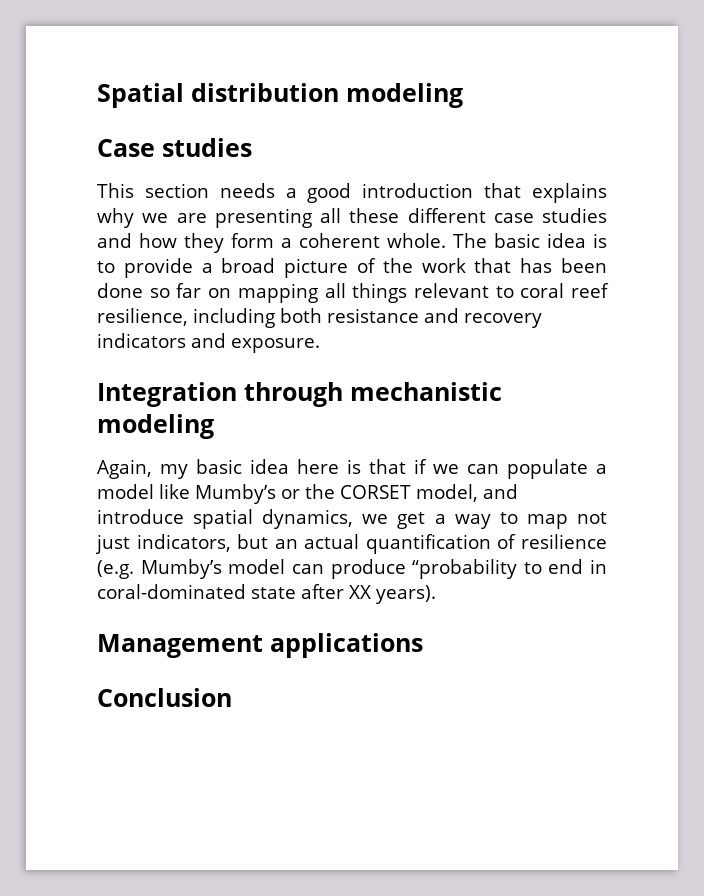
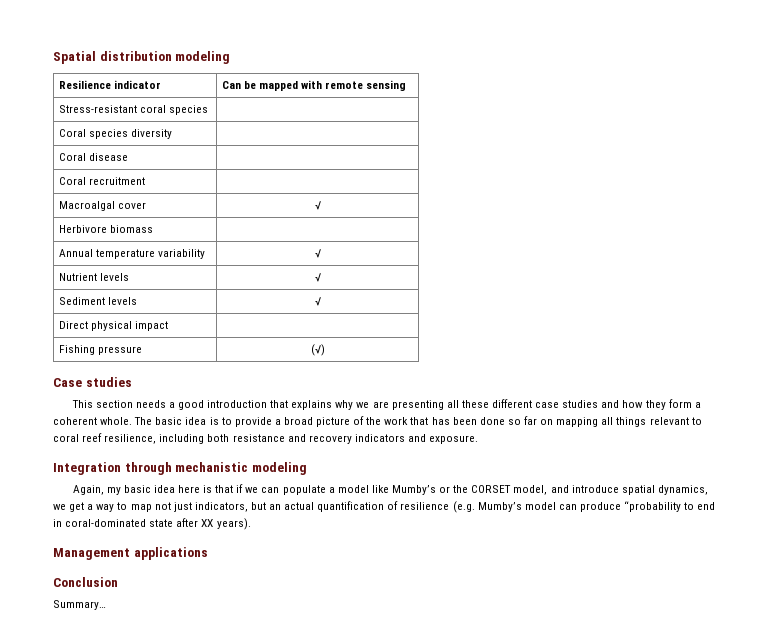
+ Resilience indicator | Can be mapped with remote sensing
+ Stress-resistant coral species |
+ Coral species diversity |
+ Coral disease |
+ Coral recruitment |
+ Macroalgal cover | √
+ Herbivore biomass |
+ Annual temperature variability | √
+ Nutrient levels | √
+ Sediment levels | √
+ Direct physical impact |
+ Fishing pressure | (√)
+ Summary…

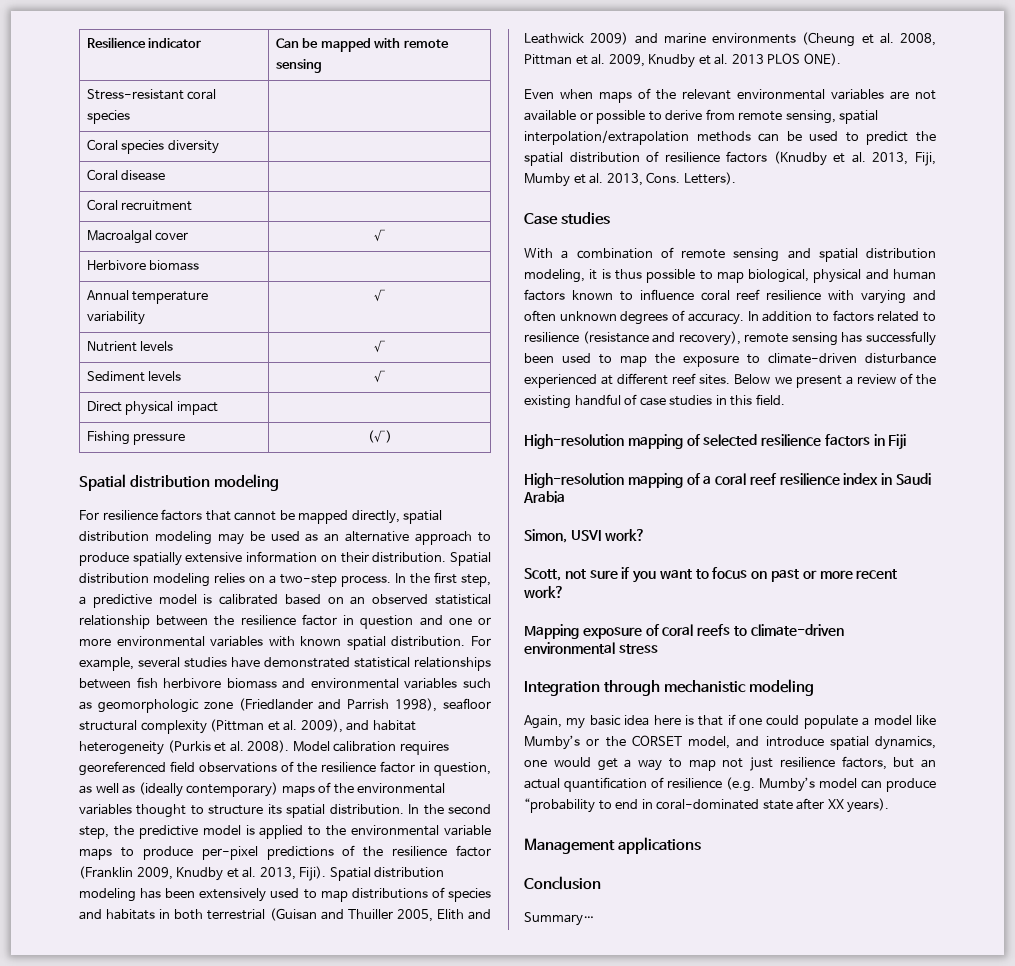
- Spatial distribution modeling
  Fishing pressure | (√)
+ Spatial distribution modeling
+ For resilience factors that cannot be mapped directly, spatial distribution modeling may be used as an alternative approach to produce spatially extensive information on their distribution. Spatial distribution modeling relies on a two-step process. In the first step, a predictive model is calibrated based on an observed statistical relationship between the resilience factor in question and one or more environmental variables with known spatial distribution. For example, several studies have demonstrated statistical relationships between fish herbivore biomass and environmental variables such as geomorphologic zone (Friedlander and Parrish 1998), seafloor structural complexity (Pittman et al. 2009), and habitat heterogeneity (Purkis et al. 2008). Model calibration requires georeferenced field observations of the resilience factor in question, as well as (ideally contemporary) maps of the environmental variables thought to structure its spatial distribution. In the second step, the predictive model is applied to the environmental variable maps to produce per-pixel predictions of the resilience factor (Franklin 2009, Knudby et al. 2013, Fiji). Spatial distribution modeling has been extensively used to map distributions of species and habitats in both terrestrial (Guisan and Thuiller 2005, Elith and Leathwick 2009) and marine environments (Cheung et al. 2008, Pittman et al. 2009, Knudby et al. 2013 PLOS ONE).
+ Even when maps of the relevant environmental variables are not available or possible to derive from remote sensing, spatial interpolation/extrapolation methods can be used to predict the spatial distribution of resilience factors (Knudby et al. 2013, Fiji, Mumby et al. 2013, Cons. Letters).
  Case studies
- This section needs a good introduction that explains why we are presenting all these different case studies and how they form a coherent whole. The basic idea is to provide a broad picture of the work that has been done so far on mapping all things relevant to coral reef resilience, including both resistance and recovery indicators and exposure.
+ With a combination of remote sensing and spatial distribution modeling, it is thus possible to map biological, physical and human factors known to influence coral reef resilience with varying and often unknown degrees of accuracy. In addition to factors related to resilience (resistance and recovery), remote sensing has successfully been used to map the exposure to climate-driven disturbance experienced at different reef sites. Below we present a review of the existing handful of case studies in this field.
+ High-resolution mapping of selected resilience factors in Fiji
+ High-resolution mapping of a coral reef resilience index in Saudi Arabia
+ Simon, USVI work?
+ Scott, not sure if you want to focus on past or more recent work?
+ Mapping exposure of coral reefs to climate-driven environmental stress
- Again, my basic idea here is that if we can populate a model like Mumby’s or the CORSET model, and introduce spatial dynamics, we get a way to map not just indicators, but an actual quantification of resilience (e.g. Mumby’s model can produce “probability to end in coral-dominated state after XX years).
+ Again, my basic idea here is that if one could populate a model like Mumby’s or the CORSET model, and introduce spatial dynamics, one would get a way to map not just resilience factors, but an actual quantification of resilience (e.g. Mumby’s model can produce “probability to end in coral-dominated state after XX years).

